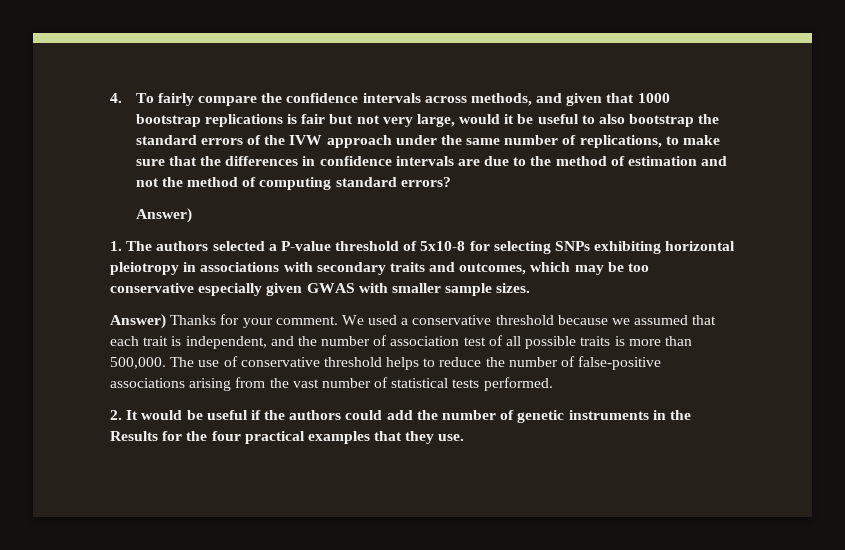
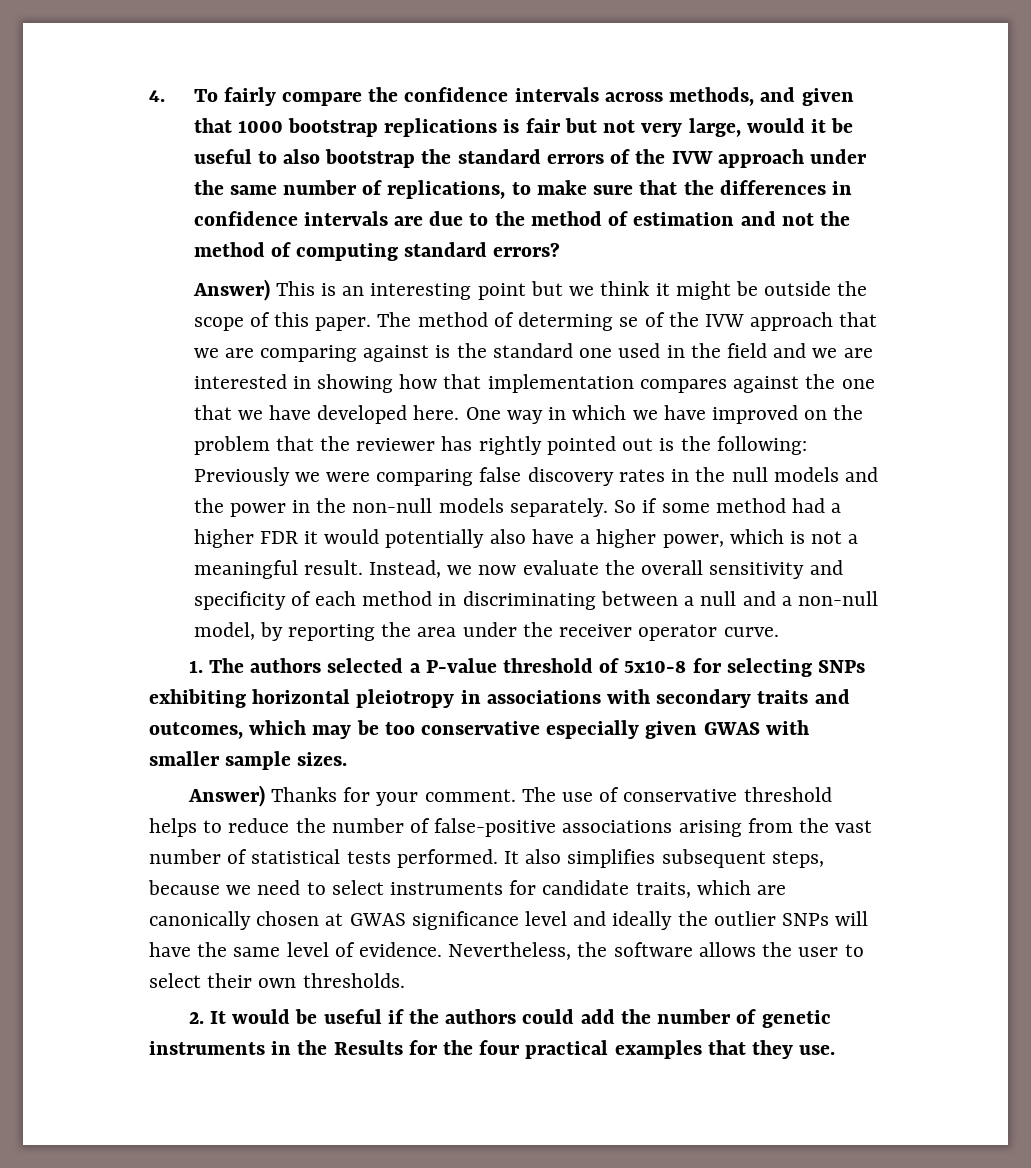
  4. To fairly compare the confidence intervals across methods, and given that 1000 bootstrap replications is fair but not very large, would it be useful to also bootstrap the standard errors of the IVW approach under the same number of replications, to make sure that the differences in confidence intervals are due to the method of estimation and not the method of computing standard errors?
- Answer)
+ Answer) This is an interesting point but we think it might be outside the scope of this paper. The method of determing se of the IVW approach that we are comparing against is the standard one used in the field and we are interested in showing how that implementation compares against the one that we have developed here. One way in which we have improved on the problem that the reviewer has rightly pointed out is the following: Previously we were comparing false discovery rates in the null models and the power in the non-null models separately. So if some method had a higher FDR it would potentially also have a higher power, which is not a meaningful result. Instead, we now evaluate the overall sensitivity and specificity of each method in discriminating between a null and a non-null model, by reporting the area under the receiver operator curve.
- We used a conservative threshold because we assumed that each trait is independent, and the number of association test of all possible traits is more than 500,000.
+ It also simplifies subsequent steps, because we need to select instruments for candidate traits, which are canonically chosen at GWAS significance level and ideally the outlier SNPs will have the same level of evidence. Nevertheless, the software allows the user to select their own thresholds.

